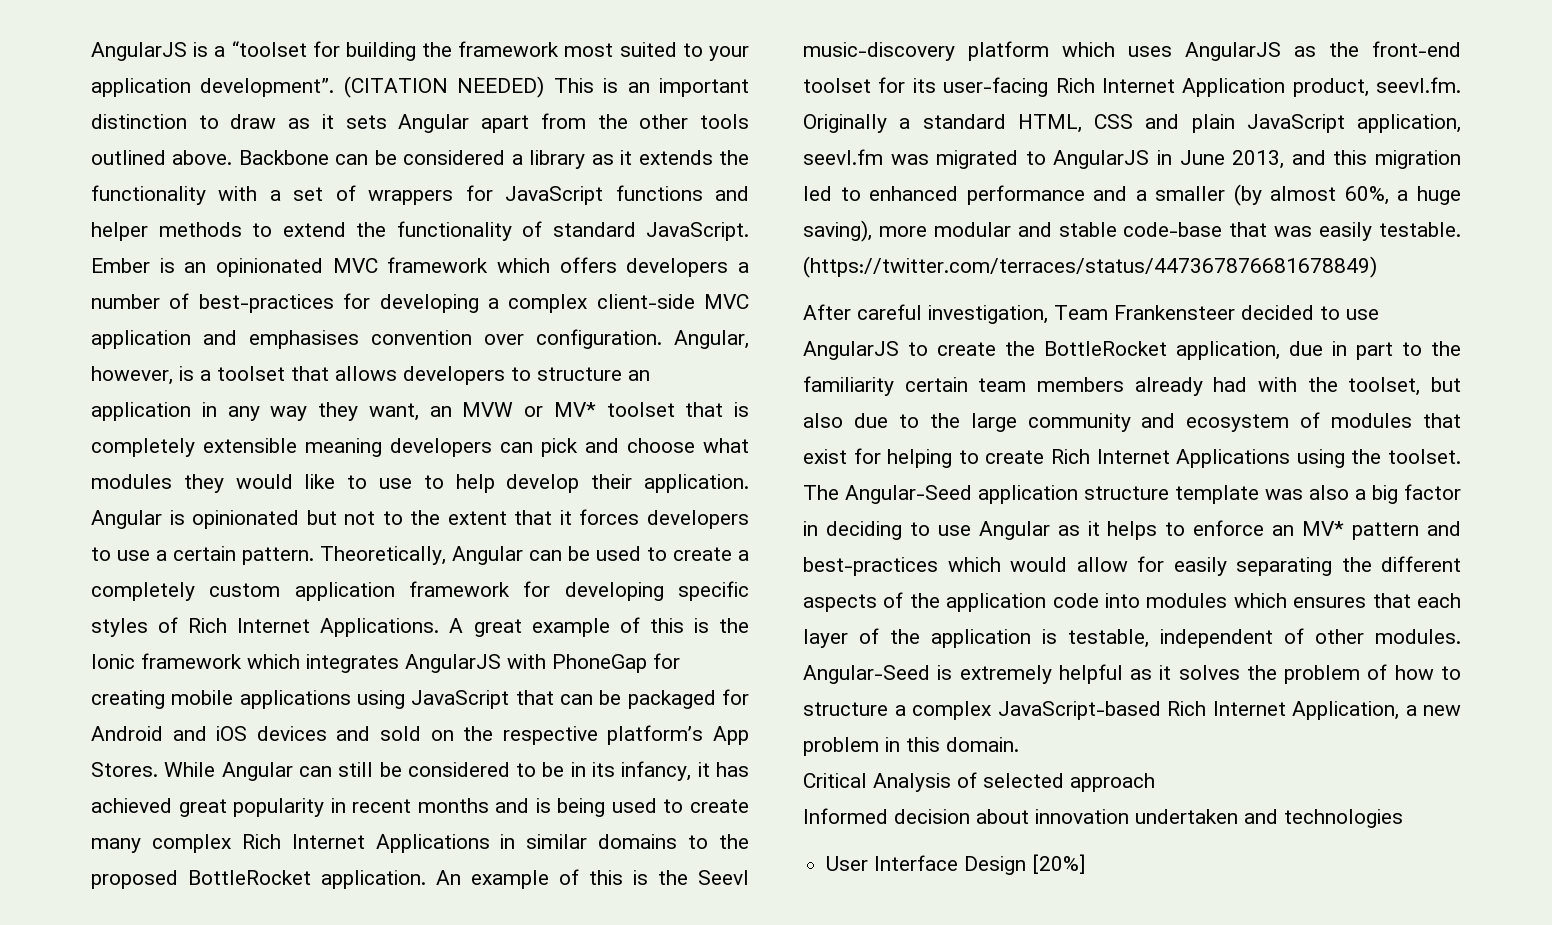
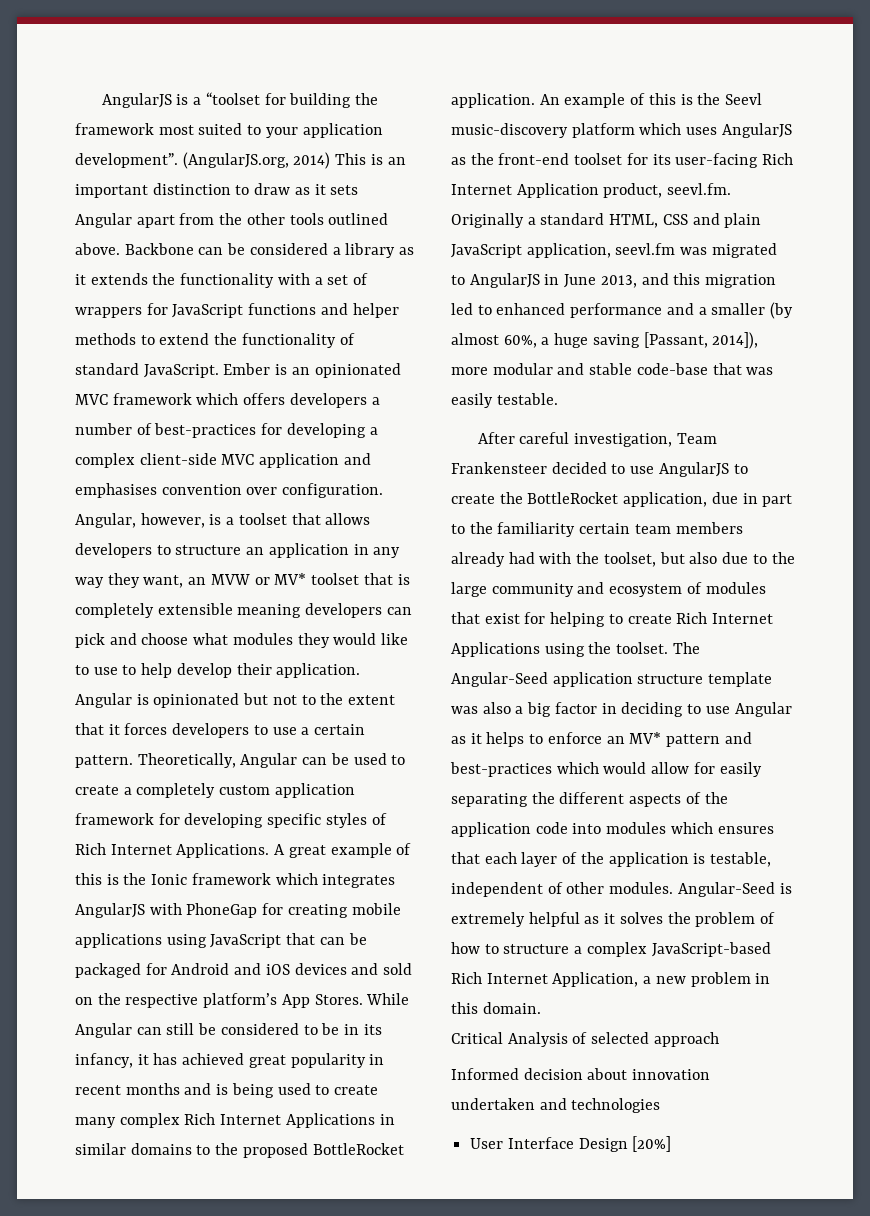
- (CITATION NEEDED) This is an important distinction to draw as it sets Angular apart from the other tools outlined above.
+ (AngularJS.org, 2014) This is an important distinction to draw as it sets Angular apart from the other tools outlined above.
- An example of this is the Seevl music-discovery platform which uses AngularJS as the front-end toolset for its user-facing Rich Internet Application product, seevl.fm. Originally a standard HTML, CSS and plain JavaScript application, seevl.fm was migrated to AngularJS in June 2013, and this migration led to enhanced performance and a smaller (by almost 60%, a huge saving), more modular and stable code-base that was easily testable. (https://twitter.com/terraces/status/447367876681678849)
+ An example of this is the Seevl music-discovery platform which uses AngularJS as the front-end toolset for its user-facing Rich Internet Application product, seevl.fm. Originally a standard HTML, CSS and plain JavaScript application, seevl.fm was migrated to AngularJS in June 2013, and this migration led to enhanced performance and a smaller (by almost 60%, a huge saving [Passant, 2014]), more modular and stable code-base that was easily testable.

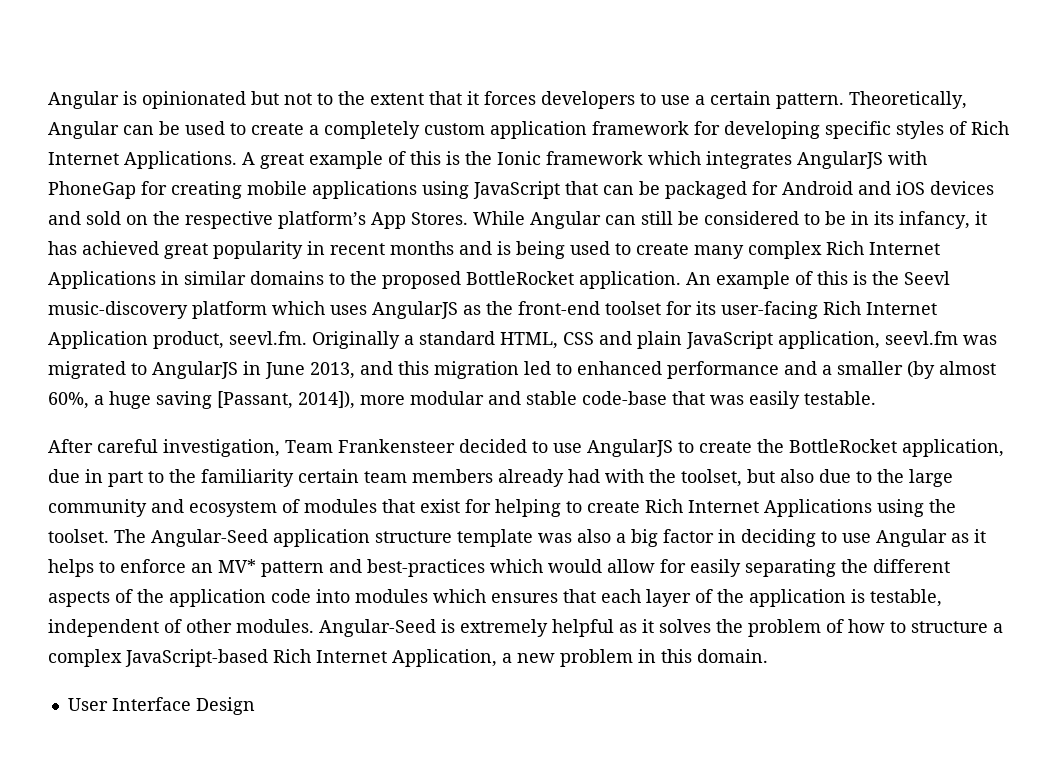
- AngularJS is a “toolset for building the framework most suited to your application development”. (AngularJS.org, 2014) This is an important distinction to draw as it sets Angular apart from the other tools outlined above. Backbone can be considered a library as it extends the functionality with a set of wrappers for JavaScript functions and helper methods to extend the functionality of standard JavaScript. Ember is an opinionated MVC framework which offers developers a number of best-practices for developing a complex client-side MVC application and emphasises convention over configuration. Angular, however, is a toolset that allows developers to structure an application in any way they want, an MVW or MV* toolset that is completely extensible meaning developers can pick and choose what modules they would like to use to help develop their application.
- Critical Analysis of selected approach
- Informed decision about innovation undertaken and technologies
- User Interface Design [20%]
+ User Interface Design

